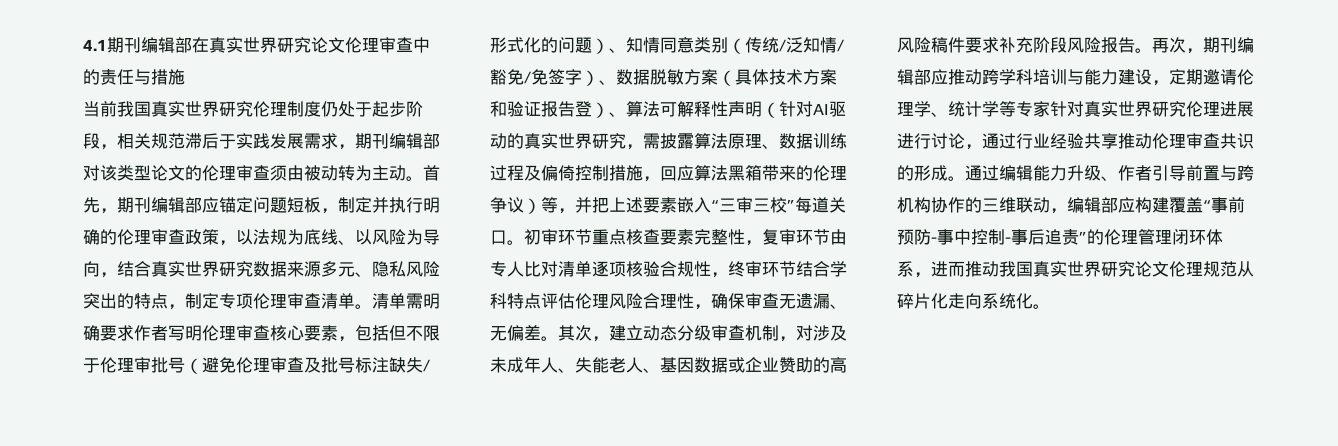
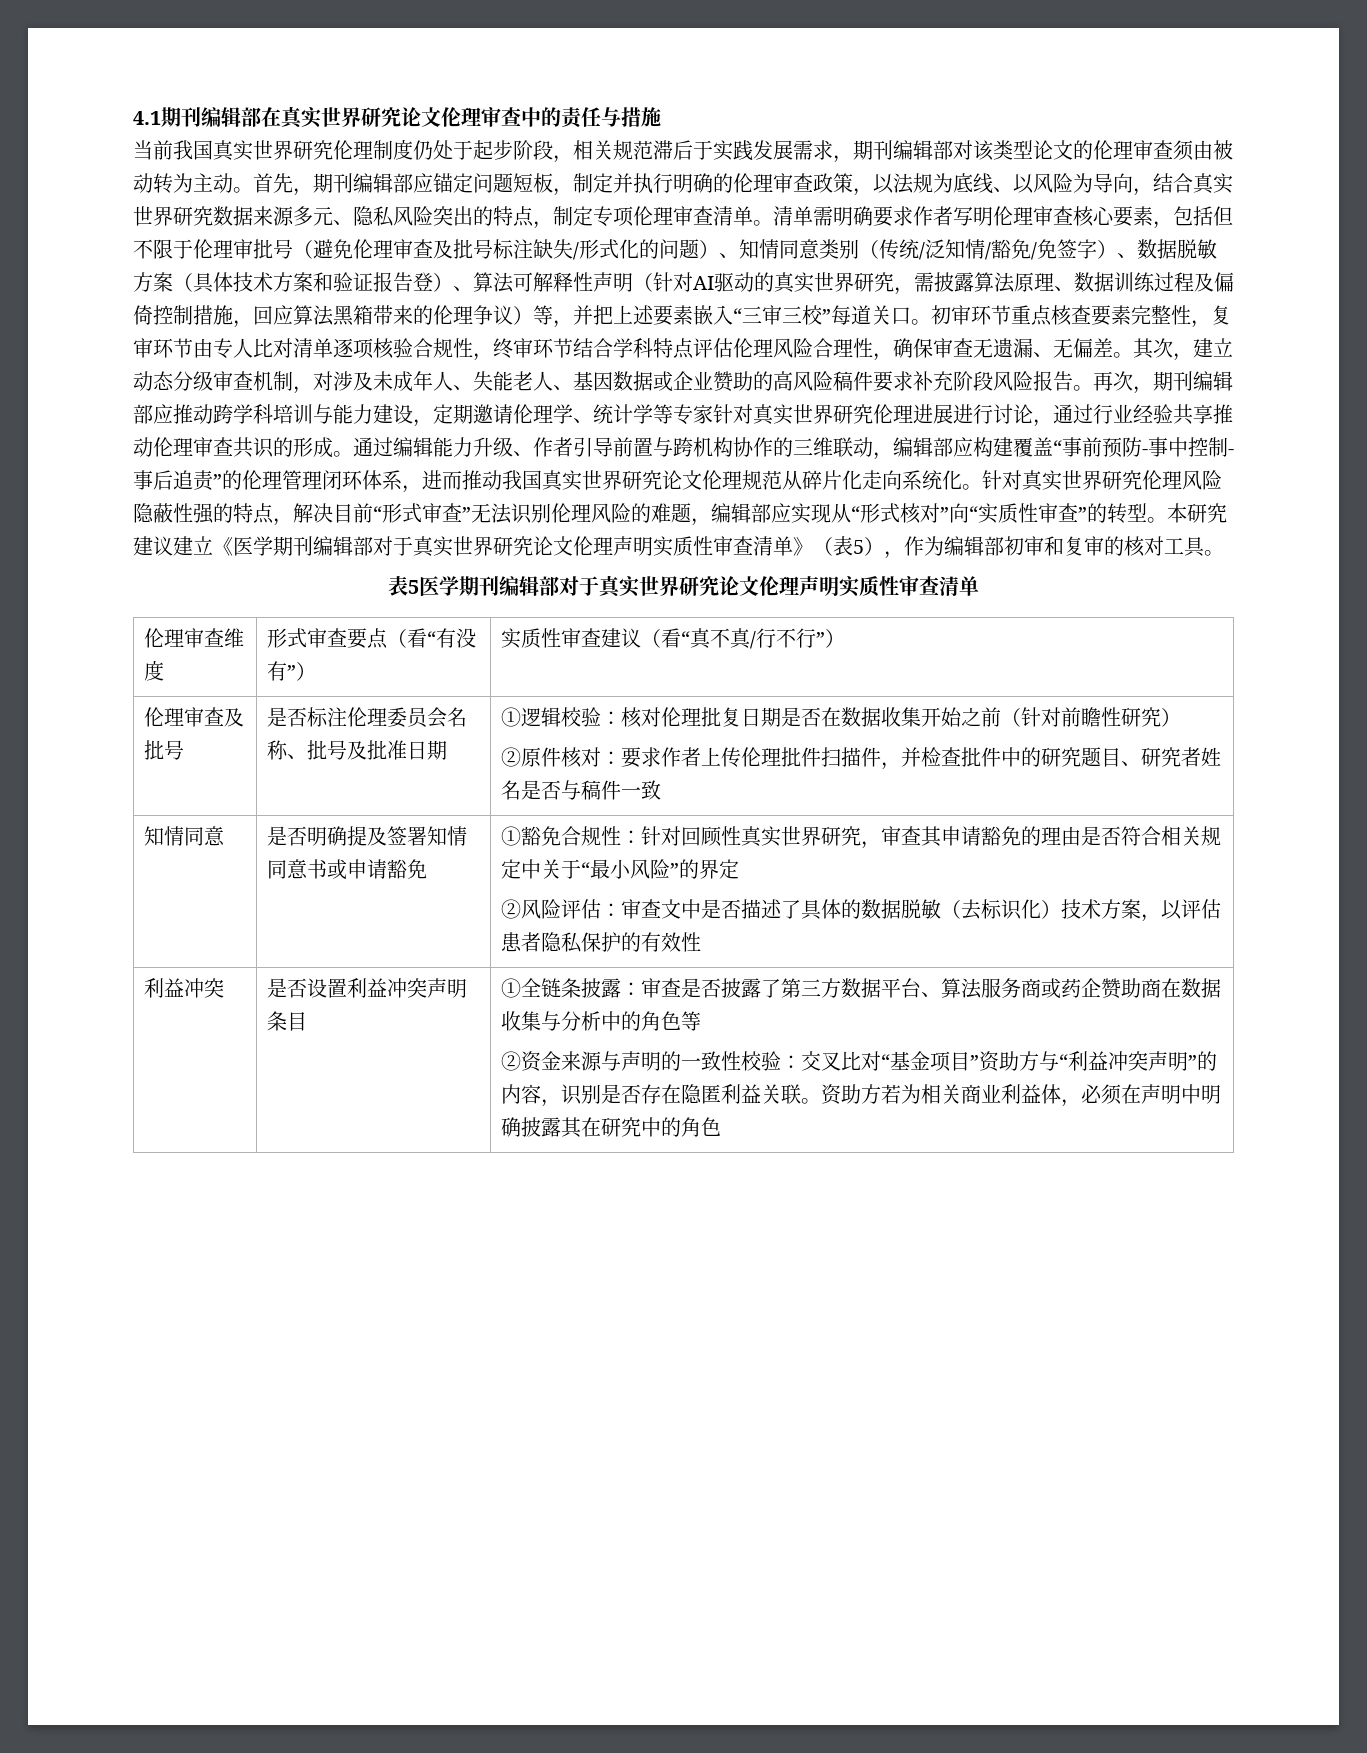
+ 针对真实世界研究伦理风险隐蔽性强的特点，解决目前“形式审查”无法识别伦理风险的难题，编辑部应实现从“形式核对”向“实质性审查”的转型。本研究建议建立《医学期刊编辑部对于真实世界研究论文伦理声明实质性审查清单》（表5），作为编辑部初审和复审的核对工具。
+ 表5医学期刊编辑部对于真实世界研究论文伦理声明实质性审查清单
+ 伦理审查维度 | 形式审查要点（看“有没有”） | 实质性审查建议（看“真不真/行不行”）
+ 伦理审查及批号 | 是否标注伦理委员会名称、批号及批准日期 | ①逻辑校验：核对伦理批复日期是否在数据收集开始之前（针对前瞻性研究）
+ ②原件核对：要求作者上传伦理批件扫描件，并检查批件中的研究题目、研究者姓名是否与稿件一致
+ 知情同意 | 是否明确提及签署知情同意书或申请豁免 | ①豁免合规性：针对回顾性真实世界研究，审查其申请豁免的理由是否符合相关规定中关于“最小风险”的界定
+ ②风险评估：审查文中是否描述了具体的数据脱敏（去标识化）技术方案，以评估患者隐私保护的有效性
+ 利益冲突 | 是否设置利益冲突声明条目 | ①全链条披露：审查是否披露了第三方数据平台、算法服务商或药企赞助商在数据收集与分析中的角色等
+ ②资金来源与声明的一致性校验：交叉比对“基金项目”资助方与“利益冲突声明”的内容，识别是否存在隐匿利益关联。资助方若为相关商业利益体，必须在声明中明确披露其在研究中的角色

